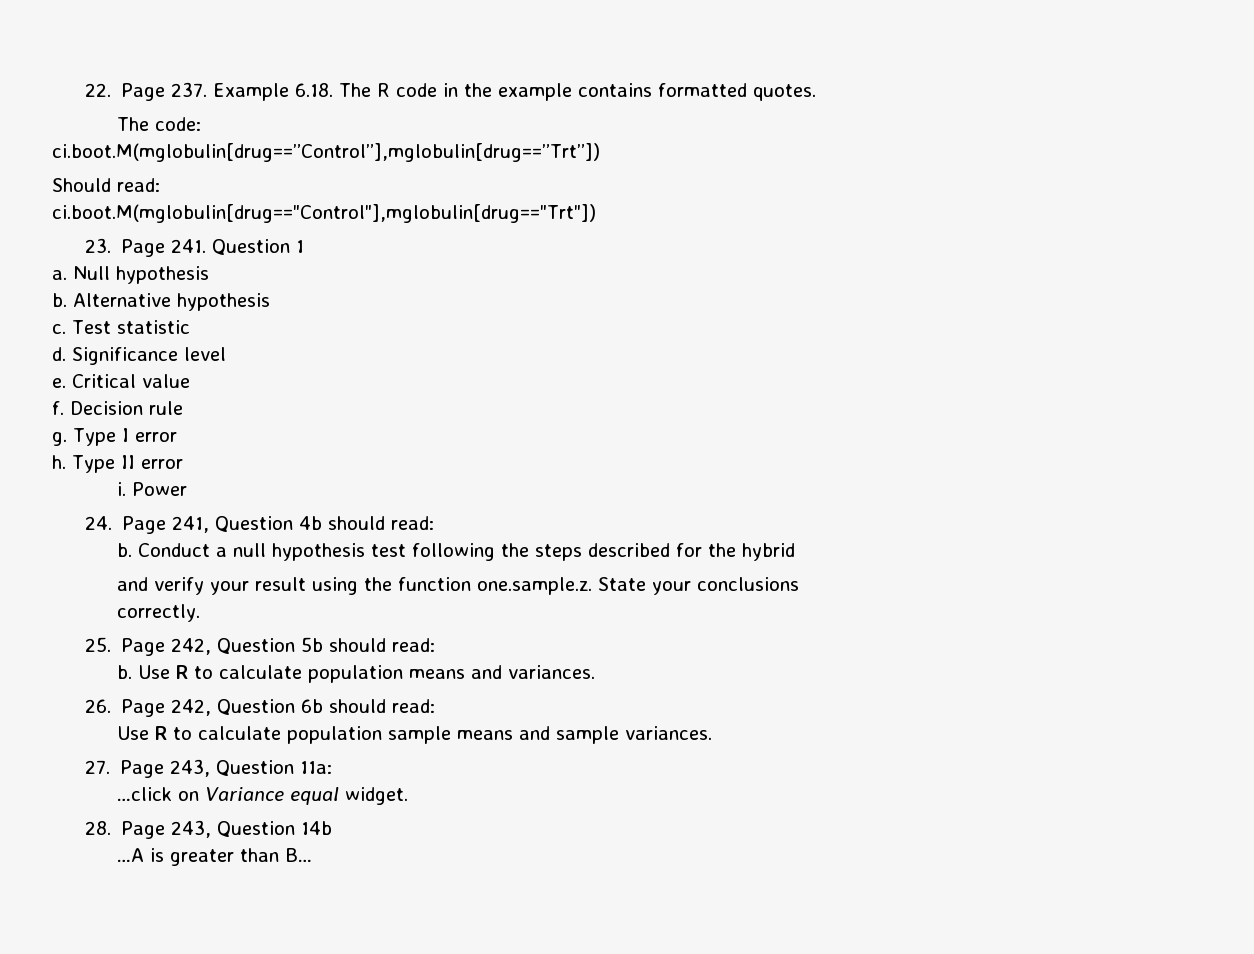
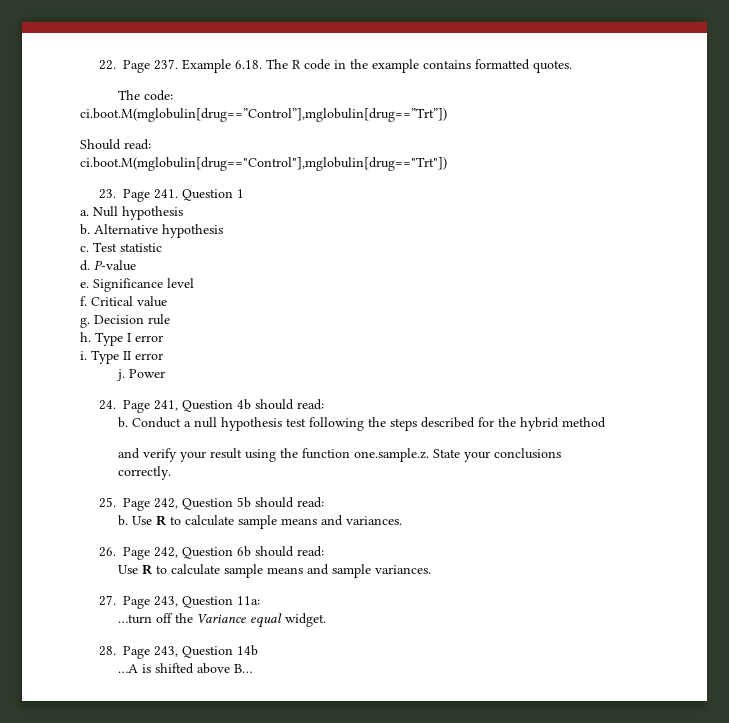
+ P-value
+ e.
- e.
+ f.
- f.
+ g.
- g.
+ h.
- h.
+ i.
- i.
+ j.
- Conduct a null hypothesis test following the steps described for the hybrid
+ Conduct a null hypothesis test following the steps described for the hybrid method
- Use R to calculate population means and variances.
+ Use R to calculate sample means and variances.
- Use R to calculate population sample means and sample variances.
+ Use R to calculate sample means and sample variances.
- …click on Variance equal widget.
+ …turn off the Variance equal widget.
- …A is greater than B…
+ …A is shifted above B…

